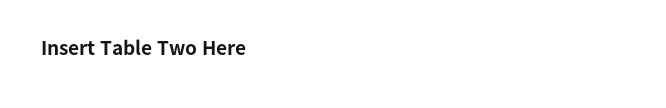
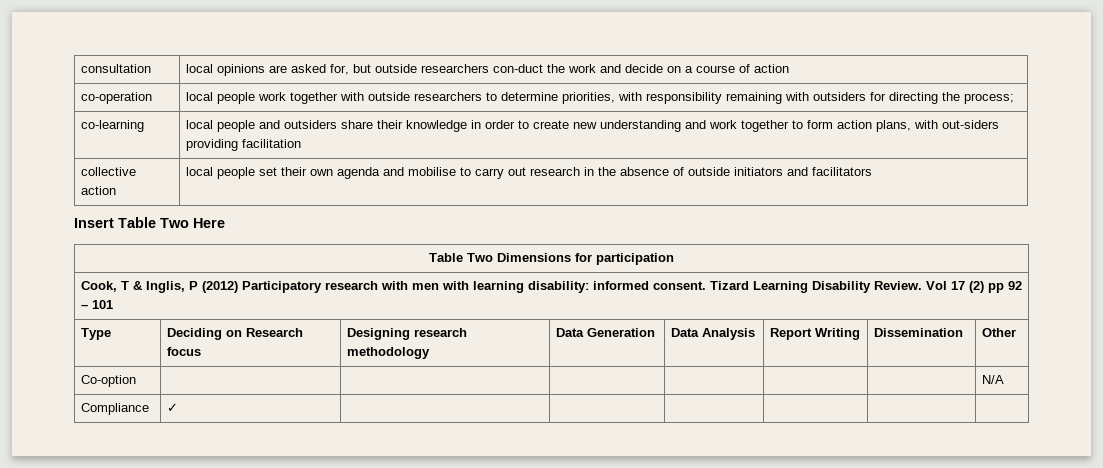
+ consultation | local opinions are asked for, but outside researchers con-duct the work and decide on a course of action
+ co-operation | local people work together with outside researchers to determine priorities, with responsibility remaining with outsiders for directing the process;
+ co-learning | local people and outsiders share their knowledge in order to create new understanding and work together to form action plans, with out-siders providing facilitation
+ collective action | local people set their own agenda and mobilise to carry out research in the absence of outside initiators and facilitators
  Insert Table Two Here
+ Table Two Dimensions for participation
+ Cook, T & Inglis, P (2012) Participatory research with men with learning disability: informed consent. Tizard Learning Disability Review. Vol 17 (2) pp 92 – 101
+ Type | Deciding on Research focus | Designing research methodology | Data Generation | Data Analysis | Report Writing | Dissemination | Other
+ Co-option | | | | | | | N/A
+ Compliance | ✓ | | | | | |

